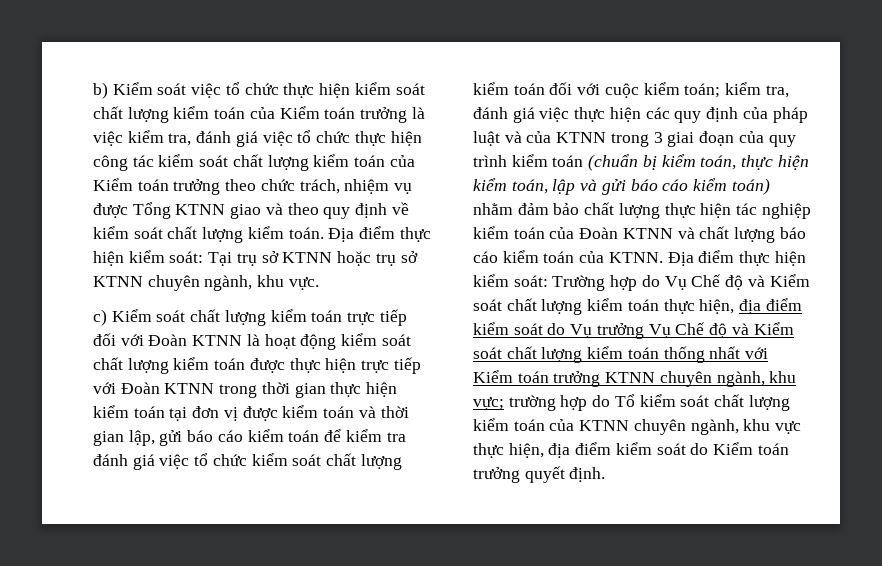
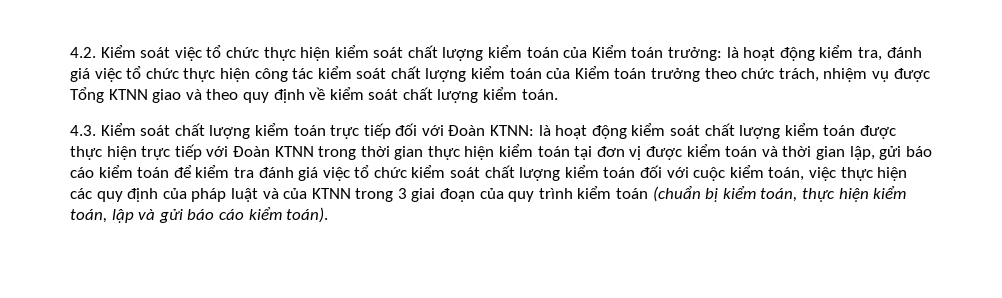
- b) Kiểm soát việc tổ chức thực hiện kiểm soát chất lượng kiểm toán của Kiểm toán trưởng là việc kiểm tra, đánh giá việc tổ chức thực hiện công tác kiểm soát chất lượng kiểm toán của Kiểm toán trưởng theo chức trách, nhiệm vụ được Tổng KTNN giao và theo quy định về kiểm soát chất lượng kiểm toán. Địa điểm thực hiện kiểm soát: Tại trụ sở KTNN hoặc trụ sở KTNN chuyên ngành, khu vực.
- c) Kiểm soát chất lượng kiểm toán trực tiếp đối với Đoàn KTNN là hoạt động kiểm soát chất lượng kiểm toán được thực hiện trực tiếp với Đoàn KTNN trong thời gian thực hiện kiểm toán tại đơn vị được kiểm toán và thời gian lập, gửi báo cáo kiểm toán để kiểm tra đánh giá việc tổ chức kiểm soát chất lượng kiểm toán đối với cuộc kiểm toán; kiểm tra, đánh giá việc thực hiện các quy định của pháp luật và của KTNN trong 3 giai đoạn của quy trình kiểm toán (chuẩn bị kiểm toán, thực hiện kiểm toán, lập và gửi báo cáo kiểm toán) nhằm đảm bảo chất lượng thực hiện tác nghiệp kiểm toán của Đoàn KTNN và chất lượng báo cáo kiểm toán của KTNN. Địa điểm thực hiện kiểm soát: Trường hợp do Vụ Chế độ và Kiểm soát chất lượng kiểm toán thực hiện, địa điểm kiểm soát do Vụ trưởng Vụ Chế độ và Kiểm soát chất lượng kiểm toán thống nhất với Kiểm toán trưởng KTNN chuyên ngành, khu vực; trường hợp do Tổ kiểm soát chất lượng kiểm toán của KTNN chuyên ngành, khu vực thực hiện, địa điểm kiểm soát do Kiểm toán trưởng quyết định.
+ 4.2. Kiểm soát việc tổ chức thực hiện kiểm soát chất lượng kiểm toán của Kiểm toán trưởng: là hoạt động kiểm tra, đánh giá việc tổ chức thực hiện công tác kiểm soát chất lượng kiểm toán của Kiểm toán trưởng theo chức trách, nhiệm vụ được Tổng KTNN giao và theo quy định về kiểm soát chất lượng kiểm toán.
+ 4.3. Kiểm soát chất lượng kiểm toán trực tiếp đối với Đoàn KTNN: là hoạt động kiểm soát chất lượng kiểm toán được thực hiện trực tiếp với Đoàn KTNN trong thời gian thực hiện kiểm toán tại đơn vị được kiểm toán và thời gian lập, gửi báo cáo kiểm toán để kiểm tra đánh giá việc tổ chức kiểm soát chất lượng kiểm toán đối với cuộc kiểm toán, việc thực hiện các quy định của pháp luật và của KTNN trong 3 giai đoạn của quy trình kiểm toán (chuẩn bị kiểm toán, thực hiện kiểm toán, lập và gửi báo cáo kiểm toán).

